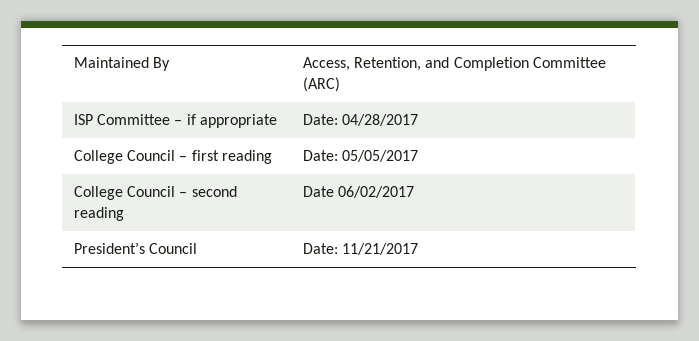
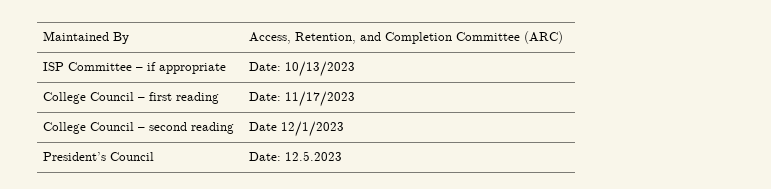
- ISP Committee – if appropriate | Date: 04/28/2017
+ ISP Committee – if appropriate | Date: 10/13/2023
- College Council – first reading | Date: 05/05/2017
+ College Council – first reading | Date: 11/17/2023
- College Council – second reading | Date 06/02/2017
+ College Council – second reading | Date 12/1/2023
- President’s Council | Date: 11/21/2017
+ President’s Council | Date: 12.5.2023

